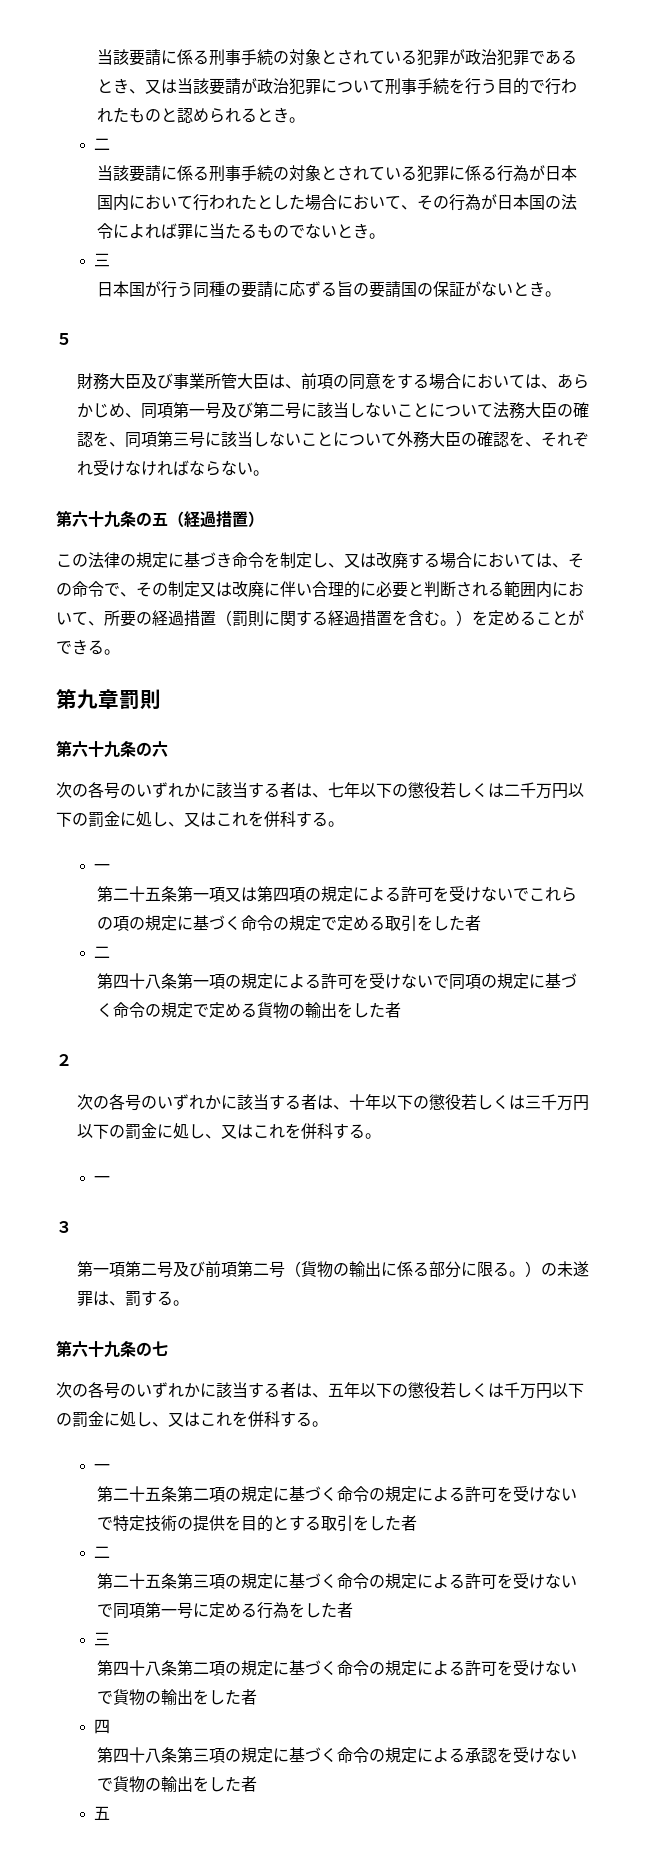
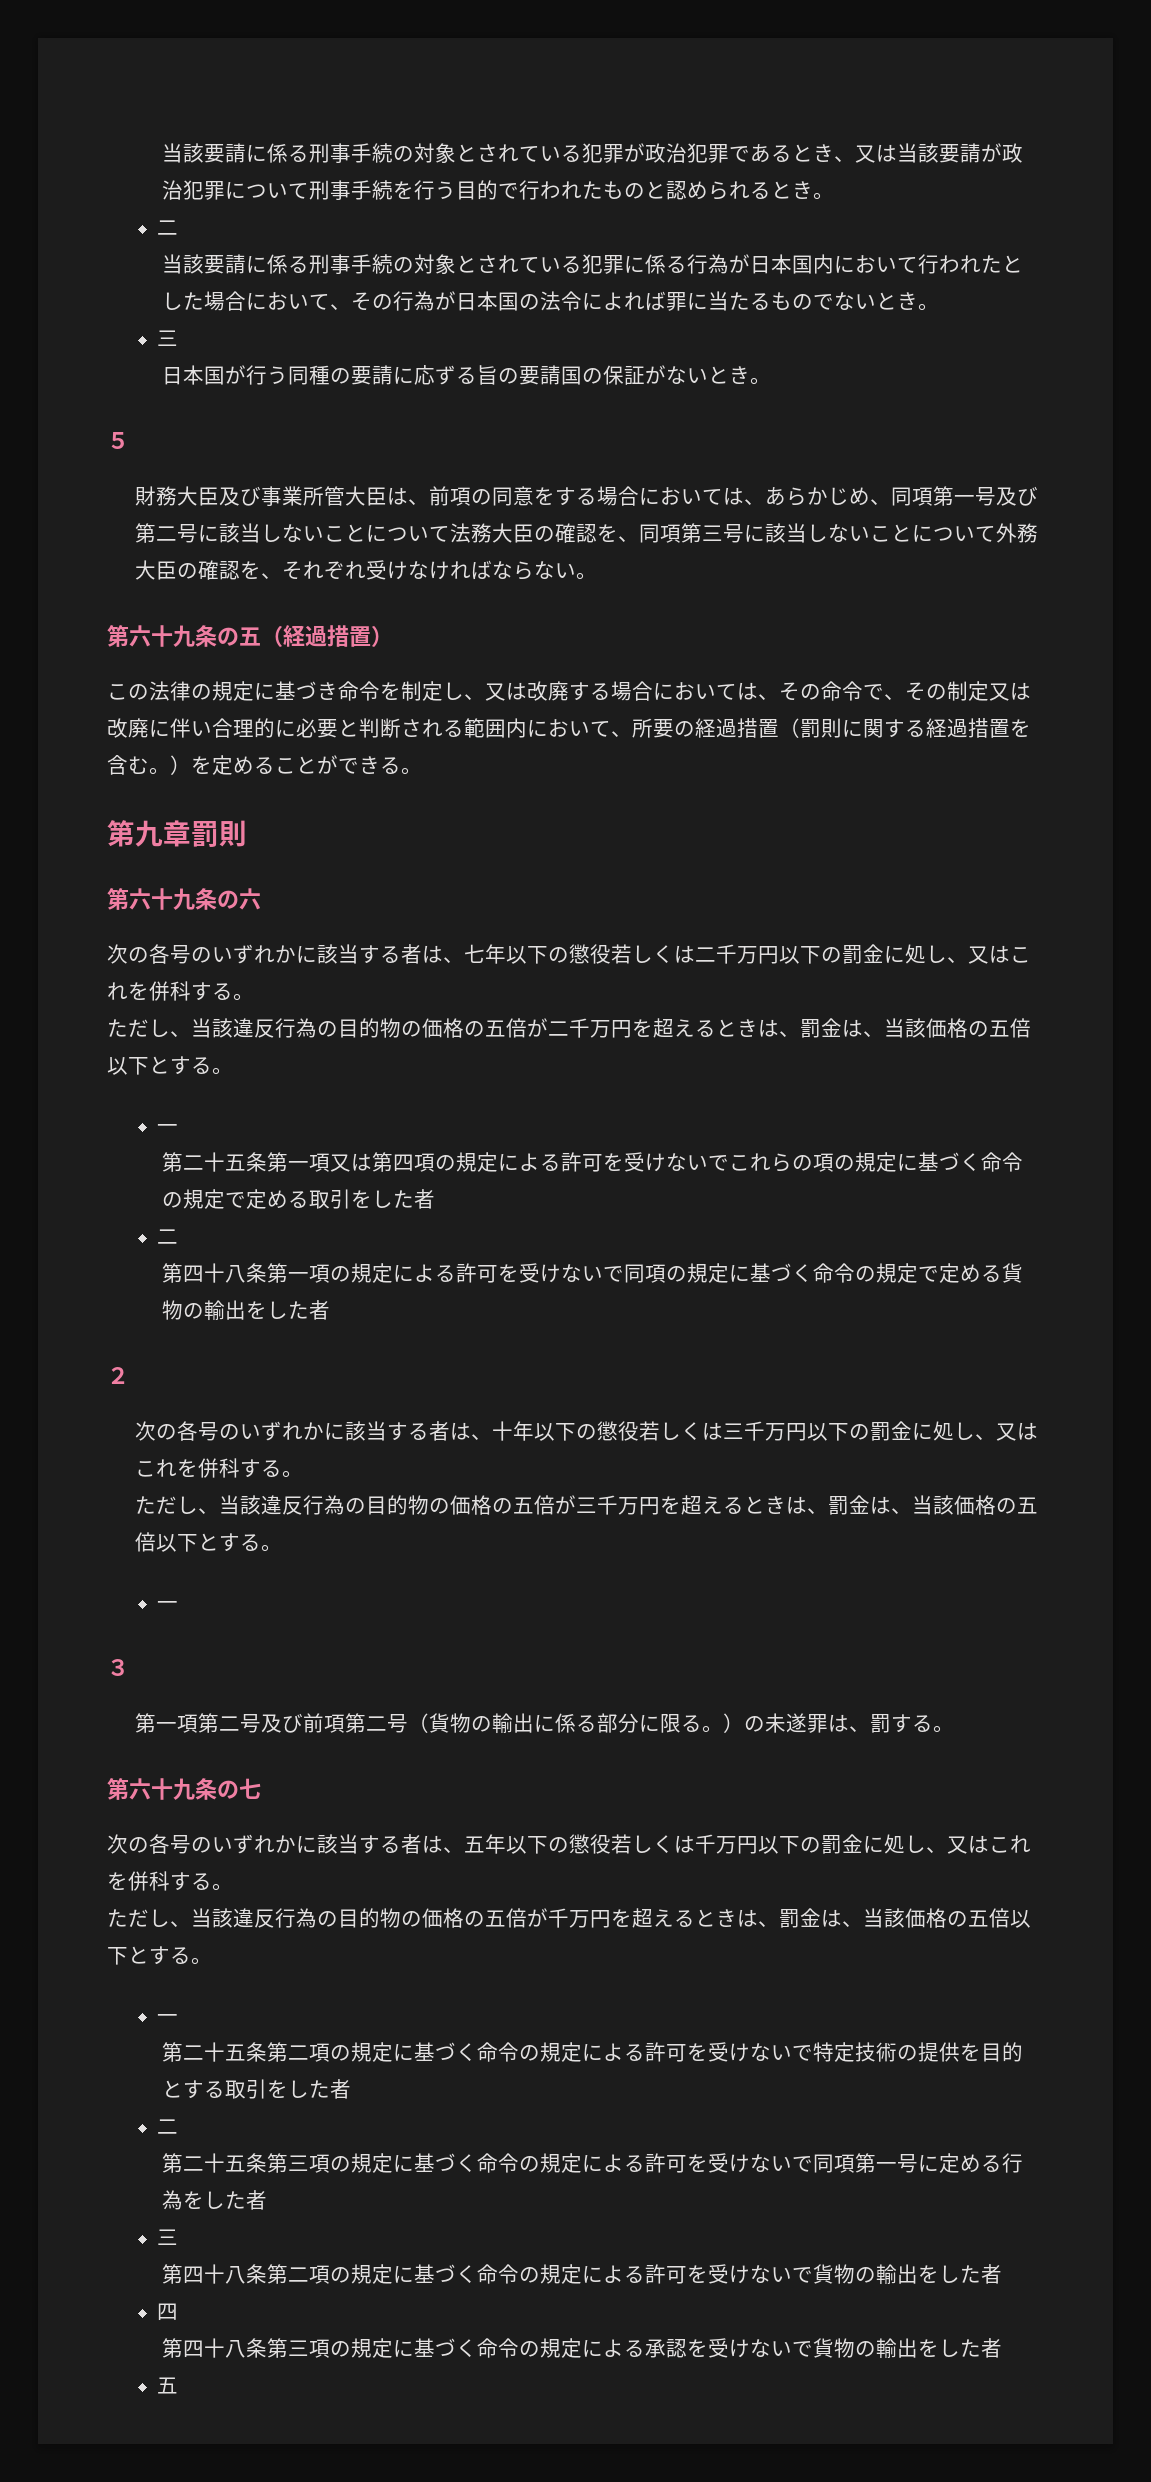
+ ただし、当該違反行為の目的物の価格の五倍が二千万円を超えるときは、罰金は、当該価格の五倍以下とする。
+ ただし、当該違反行為の目的物の価格の五倍が三千万円を超えるときは、罰金は、当該価格の五倍以下とする。
+ ただし、当該違反行為の目的物の価格の五倍が千万円を超えるときは、罰金は、当該価格の五倍以下とする。

